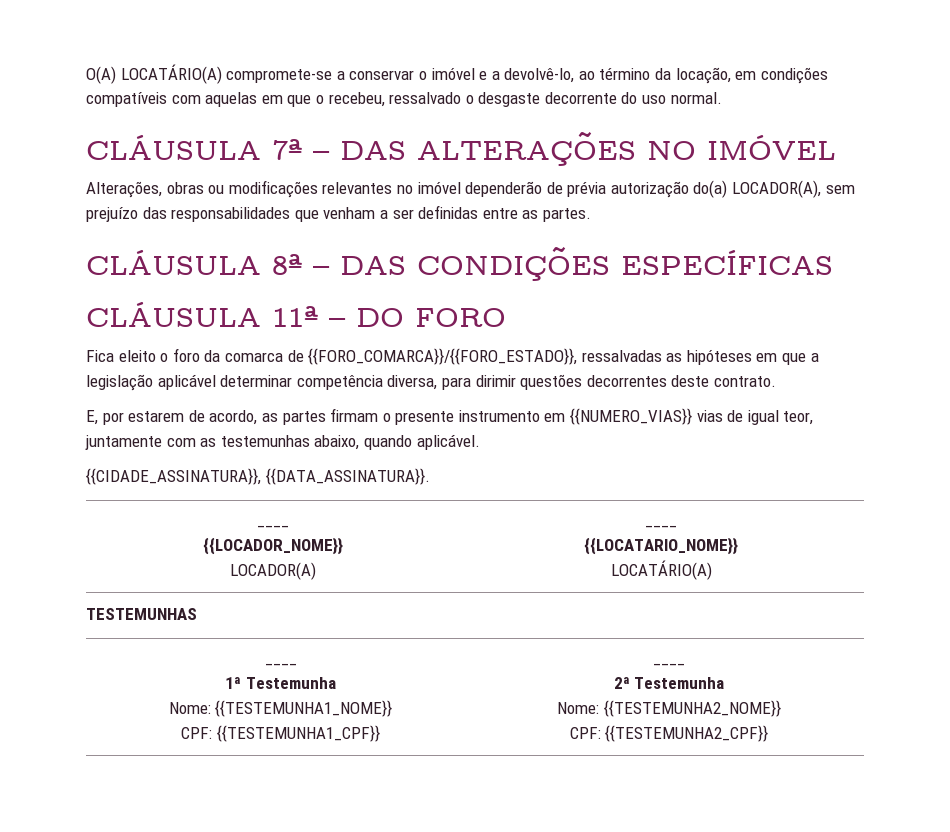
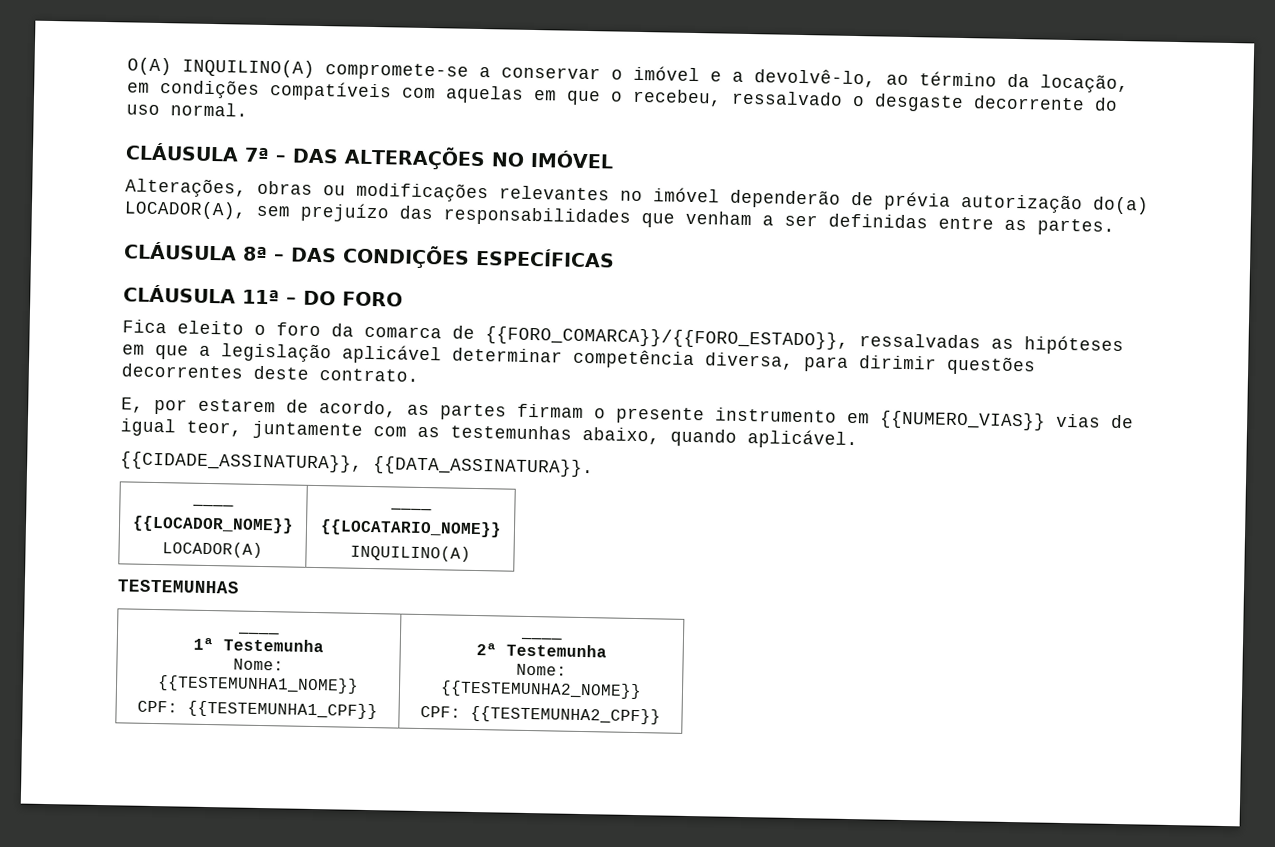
- O(A) LOCATÁRIO(A) compromete-se a conservar o imóvel e a devolvê-lo, ao término da locação, em condições compatíveis com aquelas em que o recebeu, ressalvado o desgaste decorrente do uso normal.
+ O(A) INQUILINO(A) compromete-se a conservar o imóvel e a devolvê-lo, ao término da locação, em condições compatíveis com aquelas em que o recebeu, ressalvado o desgaste decorrente do uso normal.
  {{CIDADE_ASSINATURA}}, {{DATA_ASSINATURA}}.
  ____
  {{LOCADOR_NOME}}
  LOCADOR(A) | ____
  {{LOCATARIO_NOME}}
- LOCATÁRIO(A)
+ INQUILINO(A)

